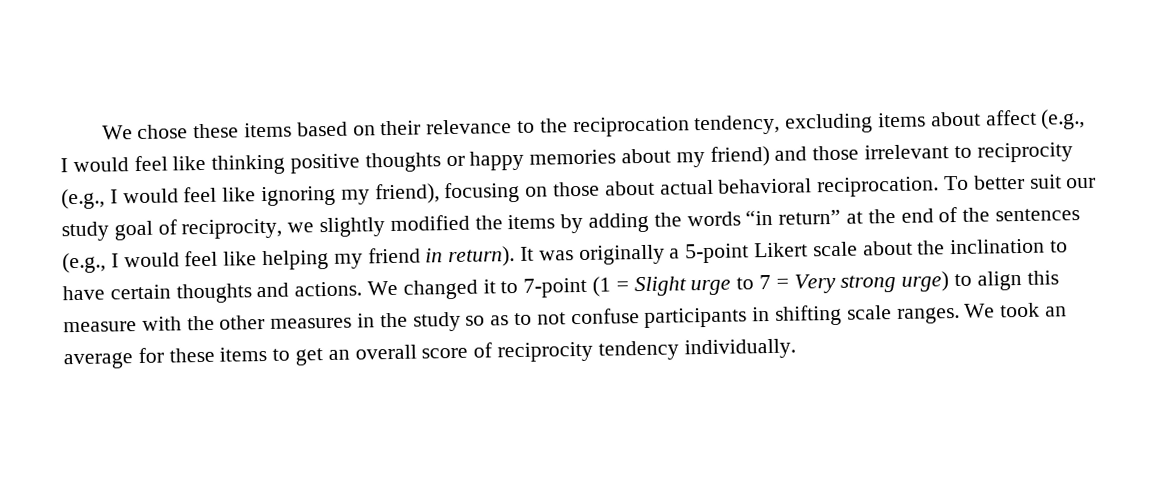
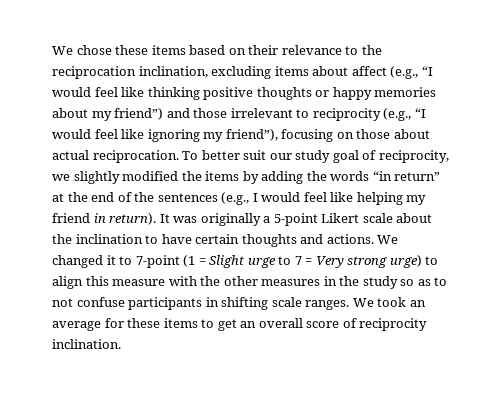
- We chose these items based on their relevance to the reciprocation tendency, excluding items about affect (e.g., I would feel like thinking positive thoughts or happy memories about my friend) and those irrelevant to reciprocity (e.g., I would feel like ignoring my friend), focusing on those about actual behavioral reciprocation.
+ We chose these items based on their relevance to the reciprocation inclination, excluding items about affect (e.g., “I would feel like thinking positive thoughts or happy memories about my friend”) and those irrelevant to reciprocity (e.g., “I would feel like ignoring my friend”), focusing on those about actual reciprocation.
- We took an average for these items to get an overall score of reciprocity tendency individually.
+ We took an average for these items to get an overall score of reciprocity inclination.

